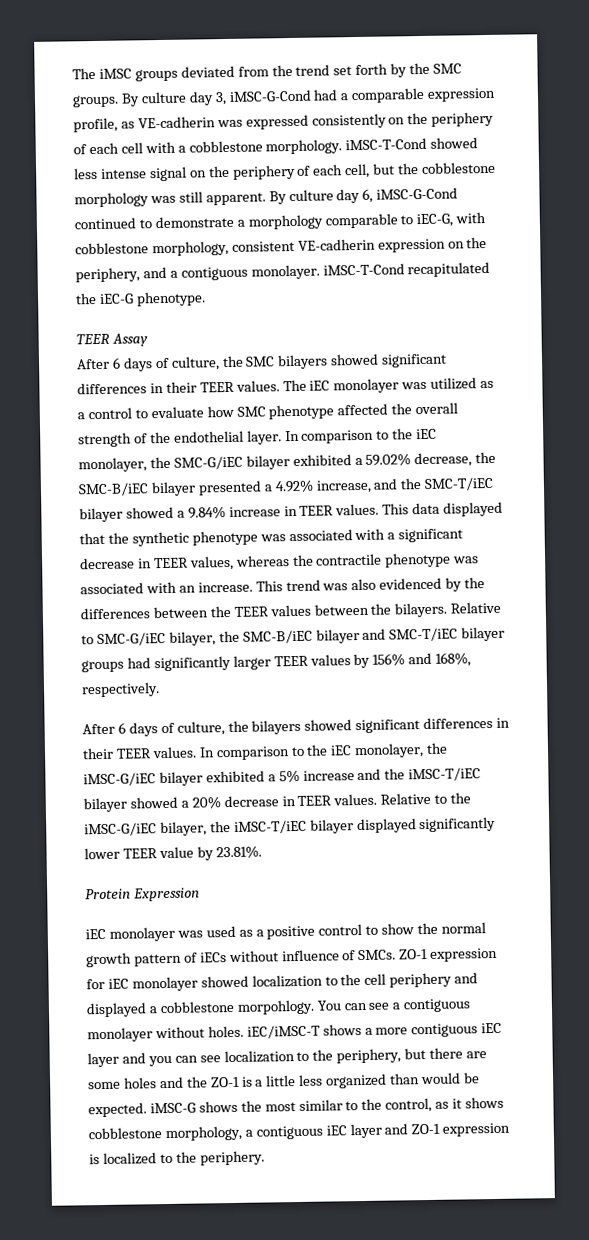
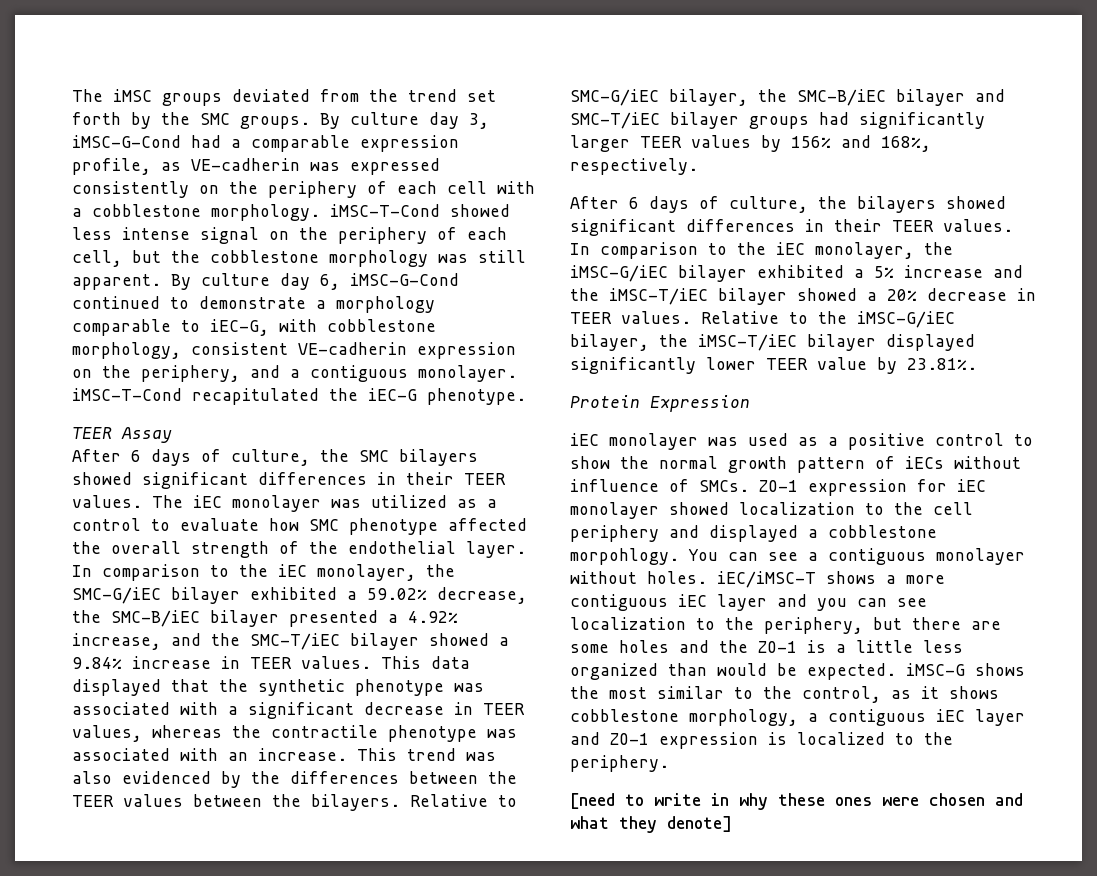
+ [need to write in why these ones were chosen and what they denote]

